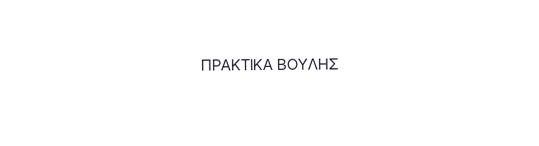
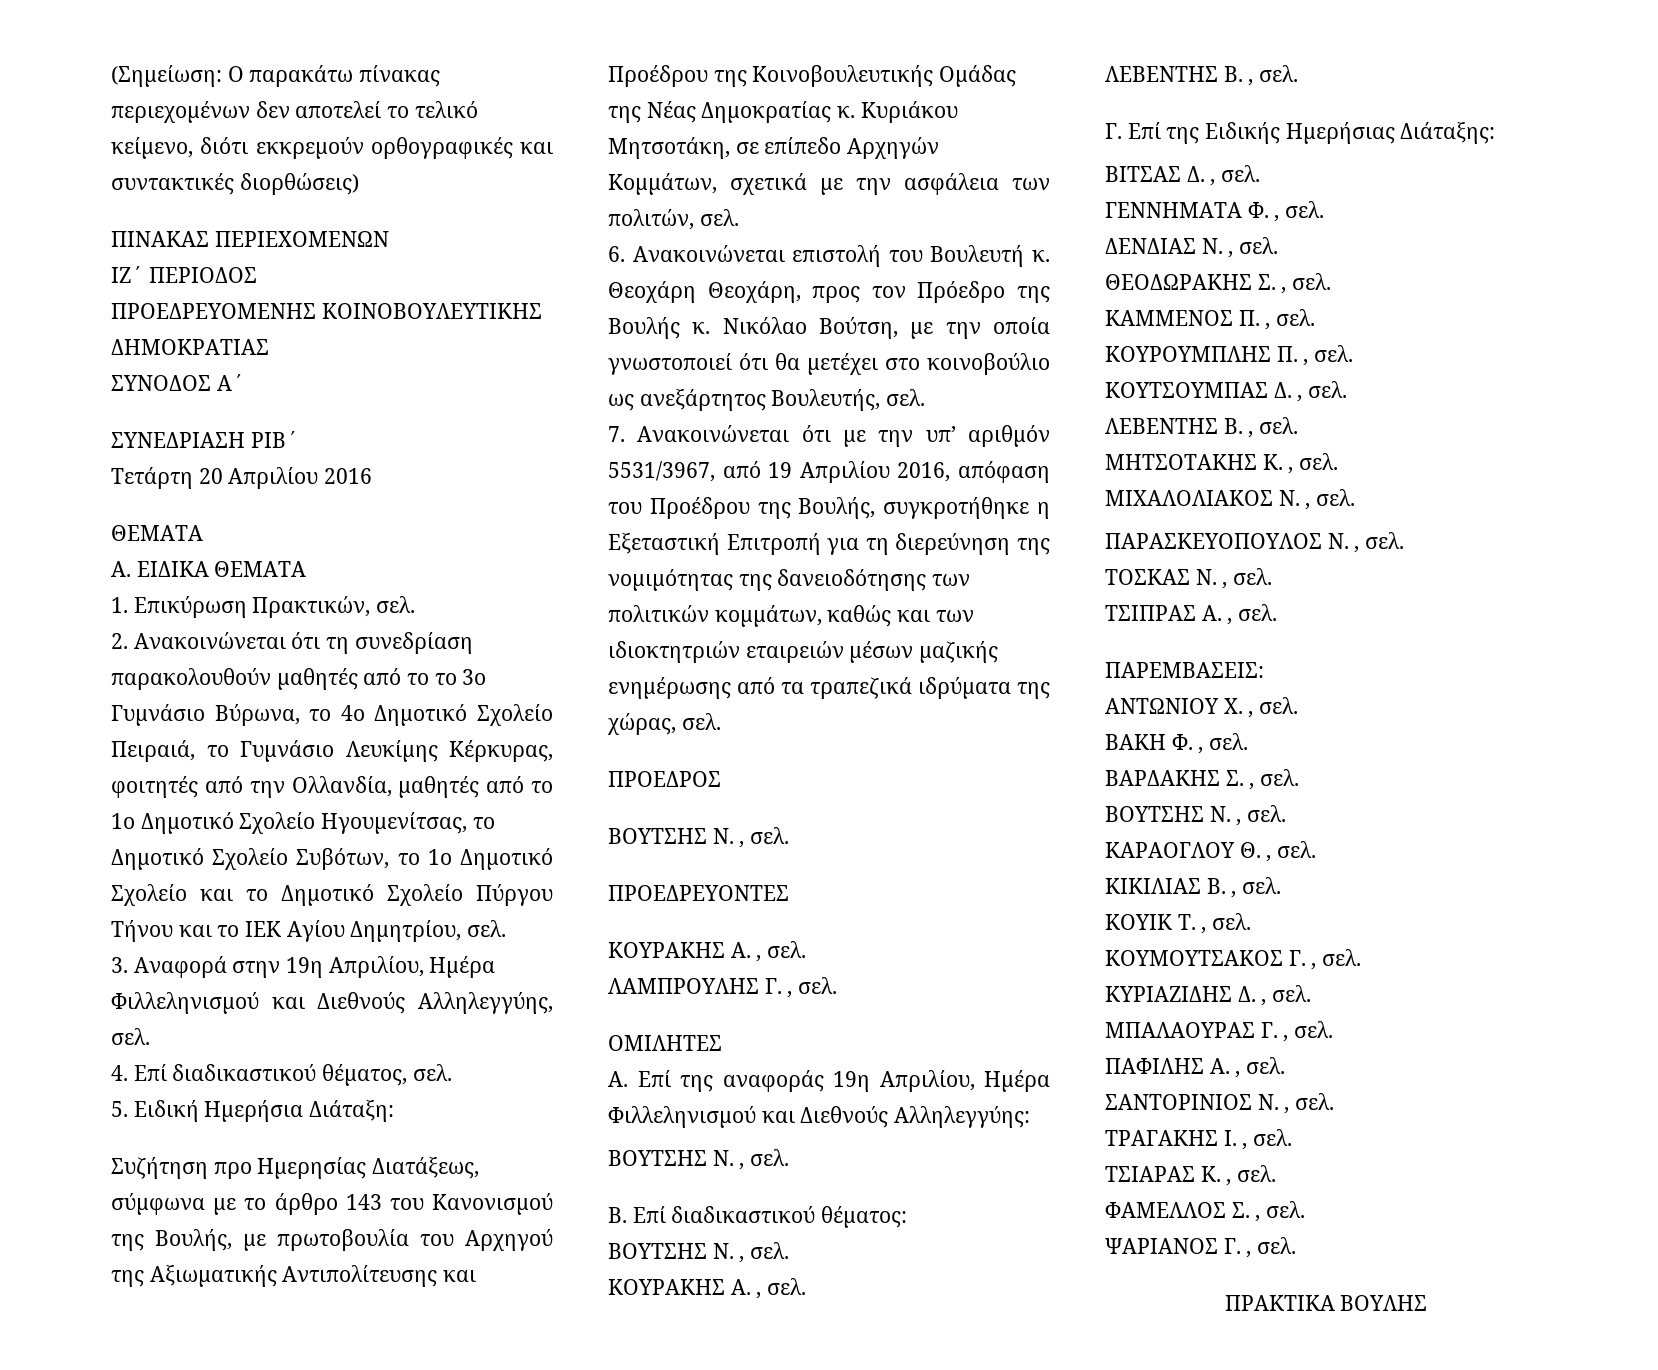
+ (Σημείωση: Ο παρακάτω πίνακας περιεχομένων δεν αποτελεί το τελικό κείμενο, διότι εκκρεμούν ορθογραφικές και συντακτικές διορθώσεις)
+ ΠΙΝΑΚΑΣ ΠΕΡΙΕΧΟΜΕΝΩΝ
+ ΙΖ΄ ΠΕΡΙΟΔΟΣ
+ ΠΡΟΕΔΡΕΥΟΜΕΝΗΣ ΚΟΙΝΟΒΟΥΛΕΥΤΙΚΗΣ ΔΗΜΟΚΡΑΤΙΑΣ
+ ΣΥΝΟΔΟΣ Α΄
+ ΣΥΝΕΔΡΙΑΣΗ ΡΙΒ΄
+ Τετάρτη 20 Απριλίου 2016
+ ΘΕΜΑΤΑ
+ Α. ΕΙΔΙΚΑ ΘΕΜΑΤΑ
+ 1. Επικύρωση Πρακτικών, σελ.
+ 2. Ανακοινώνεται ότι τη συνεδρίαση παρακολουθούν μαθητές από το το 3ο Γυμνάσιο Βύρωνα, το 4ο Δημοτικό Σχολείο Πειραιά, το Γυμνάσιο Λευκίμης Κέρκυρας, φοιτητές από την Ολλανδία, μαθητές από το 1ο Δημοτικό Σχολείο Ηγουμενίτσας, το Δημοτικό Σχολείο Συβότων, το 1ο Δημοτικό Σχολείο και το Δημοτικό Σχολείο Πύργου Τήνου και το ΙΕΚ Αγίου Δημητρίου, σελ.
+ 3. Αναφορά στην 19η Απριλίου, Ημέρα Φιλλεληνισμού και Διεθνούς Αλληλεγγύης, σελ.
+ 4. Επί διαδικαστικού θέματος, σελ.
+ 5. Ειδική Ημερήσια Διάταξη:
+ Συζήτηση προ Ημερησίας Διατάξεως, σύμφωνα με το άρθρο 143 του Κανονισμού της Βουλής, με πρωτοβουλία του Αρχηγού της Αξιωματικής Αντιπολίτευσης και Προέδρου της Κοινοβουλευτικής Ομάδας της Νέας Δημοκρατίας κ. Κυριάκου Μητσοτάκη, σε επίπεδο Αρχηγών Κομμάτων, σχετικά με την ασφάλεια των πολιτών, σελ.
+ 6. Ανακοινώνεται επιστολή του Βουλευτή κ. Θεοχάρη Θεοχάρη, προς τον Πρόεδρο της Βουλής κ. Νικόλαο Βούτση, με την οποία γνωστοποιεί ότι θα μετέχει στο κοινοβούλιο ως ανεξάρτητος Βουλευτής, σελ.
+ 7. Ανακοινώνεται ότι με την υπ’ αριθμόν 5531/3967, από 19 Απριλίου 2016, απόφαση του Προέδρου της Βουλής, συγκροτήθηκε η Εξεταστική Επιτροπή για τη διερεύνηση της νομιμότητας της δανειοδότησης των πολιτικών κομμάτων, καθώς και των ιδιοκτητριών εταιρειών μέσων μαζικής ενημέρωσης από τα τραπεζικά ιδρύματα της χώρας, σελ.
+ ΠΡΟΕΔΡΟΣ
+ ΒΟΥΤΣΗΣ Ν. , σελ.
+ ΠΡΟΕΔΡΕΥΟΝΤΕΣ
+ ΚΟΥΡΑΚΗΣ Α. , σελ.
+ ΛΑΜΠΡΟΥΛΗΣ Γ. , σελ.
+ ΟΜΙΛΗΤΕΣ
+ Α. Επί της αναφοράς 19η Απριλίου, Ημέρα Φιλλεληνισμού και Διεθνούς Αλληλεγγύης:
+ ΒΟΥΤΣΗΣ Ν. , σελ.
+ Β. Επί διαδικαστικού θέματος:
+ ΒΟΥΤΣΗΣ Ν. , σελ.
+ ΚΟΥΡΑΚΗΣ Α. , σελ.
+ ΛΕΒΕΝΤΗΣ Β. , σελ.
+ Γ. Επί της Ειδικής Ημερήσιας Διάταξης:
+ ΒΙΤΣΑΣ Δ. , σελ.
+ ΓΕΝΝΗΜΑΤΑ Φ. , σελ.
+ ΔΕΝΔΙΑΣ Ν. , σελ.
+ ΘΕΟΔΩΡΑΚΗΣ Σ. , σελ.
+ ΚΑΜΜΕΝΟΣ Π. , σελ.
+ ΚΟΥΡΟΥΜΠΛΗΣ Π. , σελ.
+ ΚΟΥΤΣΟΥΜΠΑΣ Δ. , σελ.
+ ΛΕΒΕΝΤΗΣ Β. , σελ.
+ ΜΗΤΣΟΤΑΚΗΣ Κ. , σελ.
+ ΜΙΧΑΛΟΛΙΑΚΟΣ Ν. , σελ.
+ ΠΑΡΑΣΚΕΥΟΠΟΥΛΟΣ Ν. , σελ.
+ ΤΟΣΚΑΣ Ν. , σελ.
+ ΤΣΙΠΡΑΣ Α. , σελ.
+ ΠΑΡΕΜΒΑΣΕΙΣ:
+ ΑΝΤΩΝΙΟΥ Χ. , σελ.
+ ΒΑΚΗ Φ. , σελ.
+ ΒΑΡΔΑΚΗΣ Σ. , σελ.
+ ΒΟΥΤΣΗΣ Ν. , σελ.
+ ΚΑΡΑΟΓΛΟΥ Θ. , σελ.
+ ΚΙΚΙΛΙΑΣ Β. , σελ.
+ ΚΟΥΙΚ Τ. , σελ.
+ ΚΟΥΜΟΥΤΣΑΚΟΣ Γ. , σελ.
+ ΚΥΡΙΑΖΙΔΗΣ Δ. , σελ.
+ ΜΠΑΛΑΟΥΡΑΣ Γ. , σελ.
+ ΠΑΦΙΛΗΣ Α. , σελ.
+ ΣΑΝΤΟΡΙΝΙΟΣ Ν. , σελ.
+ ΤΡΑΓΑΚΗΣ Ι. , σελ.
+ ΤΣΙΑΡΑΣ Κ. , σελ.
+ ΦΑΜΕΛΛΟΣ Σ. , σελ.
+ ΨΑΡΙΑΝΟΣ Γ. , σελ.

